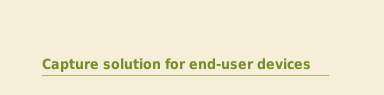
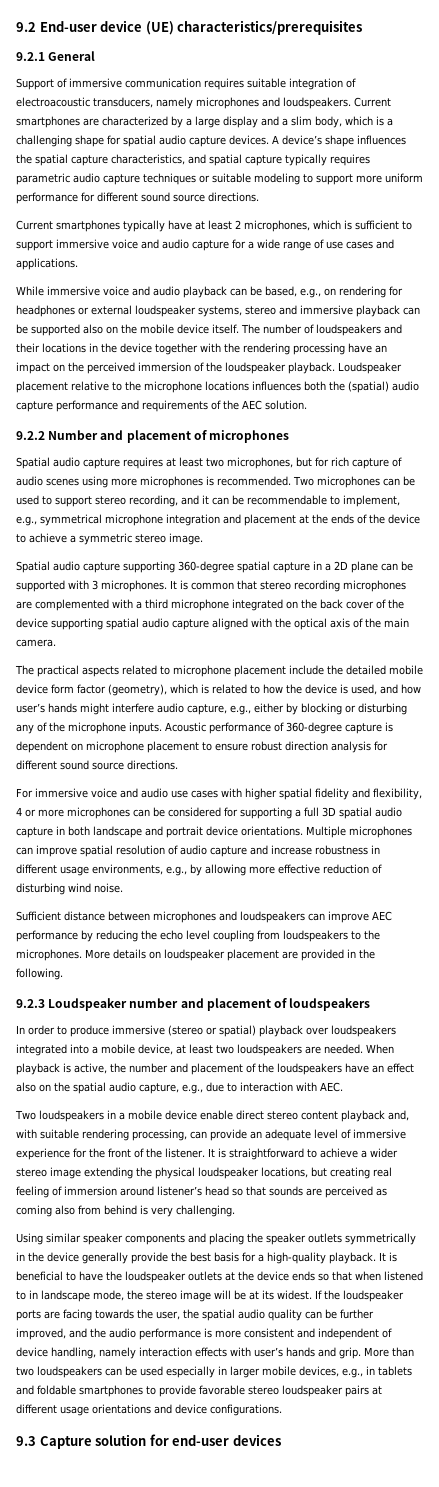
- Capture solution for end-user devices
+ 9.2 End-user device (UE) characteristics/prerequisites
+ 9.2.1 General
+ Support of immersive communication requires suitable integration of electroacoustic transducers, namely microphones and loudspeakers. Current smartphones are characterized by a large display and a slim body, which is a challenging shape for spatial audio capture devices. A device’s shape influences the spatial capture characteristics, and spatial capture typically requires parametric audio capture techniques or suitable modeling to support more uniform performance for different sound source directions.
+ Current smartphones typically have at least 2 microphones, which is sufficient to support immersive voice and audio capture for a wide range of use cases and applications.
+ While immersive voice and audio playback can be based, e.g., on rendering for headphones or external loudspeaker systems, stereo and immersive playback can be supported also on the mobile device itself. The number of loudspeakers and their locations in the device together with the rendering processing have an impact on the perceived immersion of the loudspeaker playback. Loudspeaker placement relative to the microphone locations influences both the (spatial) audio capture performance and requirements of the AEC solution.
+ 9.2.2 Number and placement of microphones
+ Spatial audio capture requires at least two microphones, but for rich capture of audio scenes using more microphones is recommended. Two microphones can be used to support stereo recording, and it can be recommendable to implement, e.g., symmetrical microphone integration and placement at the ends of the device to achieve a symmetric stereo image.
+ Spatial audio capture supporting 360-degree spatial capture in a 2D plane can be supported with 3 microphones. It is common that stereo recording microphones are complemented with a third microphone integrated on the back cover of the device supporting spatial audio capture aligned with the optical axis of the main camera.
+ The practical aspects related to microphone placement include the detailed mobile device form factor (geometry), which is related to how the device is used, and how user’s hands might interfere audio capture, e.g., either by blocking or disturbing any of the microphone inputs. Acoustic performance of 360-degree capture is dependent on microphone placement to ensure robust direction analysis for different sound source directions.
+ For immersive voice and audio use cases with higher spatial fidelity and flexibility, 4 or more microphones can be considered for supporting a full 3D spatial audio capture in both landscape and portrait device orientations. Multiple microphones can improve spatial resolution of audio capture and increase robustness in different usage environments, e.g., by allowing more effective reduction of disturbing wind noise.
+ Sufficient distance between microphones and loudspeakers can improve AEC performance by reducing the echo level coupling from loudspeakers to the microphones. More details on loudspeaker placement are provided in the following.
+ 9.2.3 Loudspeaker number and placement of loudspeakers
+ In order to produce immersive (stereo or spatial) playback over loudspeakers integrated into a mobile device, at least two loudspeakers are needed. When playback is active, the number and placement of the loudspeakers have an effect also on the spatial audio capture, e.g., due to interaction with AEC.
+ Two loudspeakers in a mobile device enable direct stereo content playback and, with suitable rendering processing, can provide an adequate level of immersive experience for the front of the listener. It is straightforward to achieve a wider stereo image extending the physical loudspeaker locations, but creating real feeling of immersion around listener’s head so that sounds are perceived as coming also from behind is very challenging.
+ Using similar speaker components and placing the speaker outlets symmetrically in the device generally provide the best basis for a high-quality playback. It is beneficial to have the loudspeaker outlets at the device ends so that when listened to in landscape mode, the stereo image will be at its widest. If the loudspeaker ports are facing towards the user, the spatial audio quality can be further improved, and the audio performance is more consistent and independent of device handling, namely interaction effects with user’s hands and grip. More than two loudspeakers can be used especially in larger mobile devices, e.g., in tablets and foldable smartphones to provide favorable stereo loudspeaker pairs at different usage orientations and device configurations.
+ 9.3 Capture solution for end-user devices

